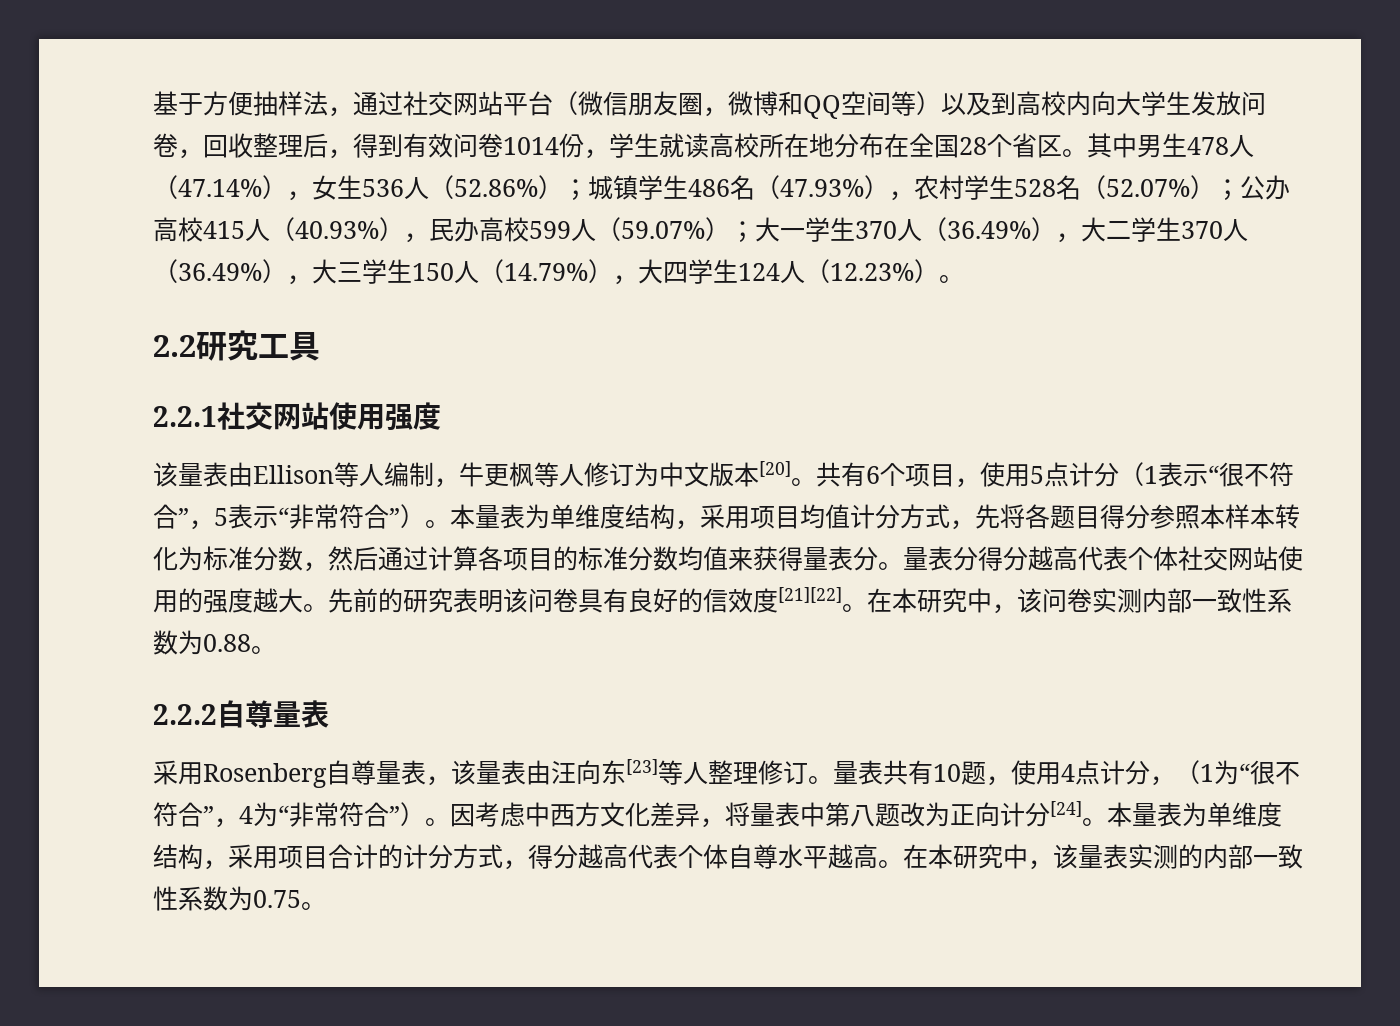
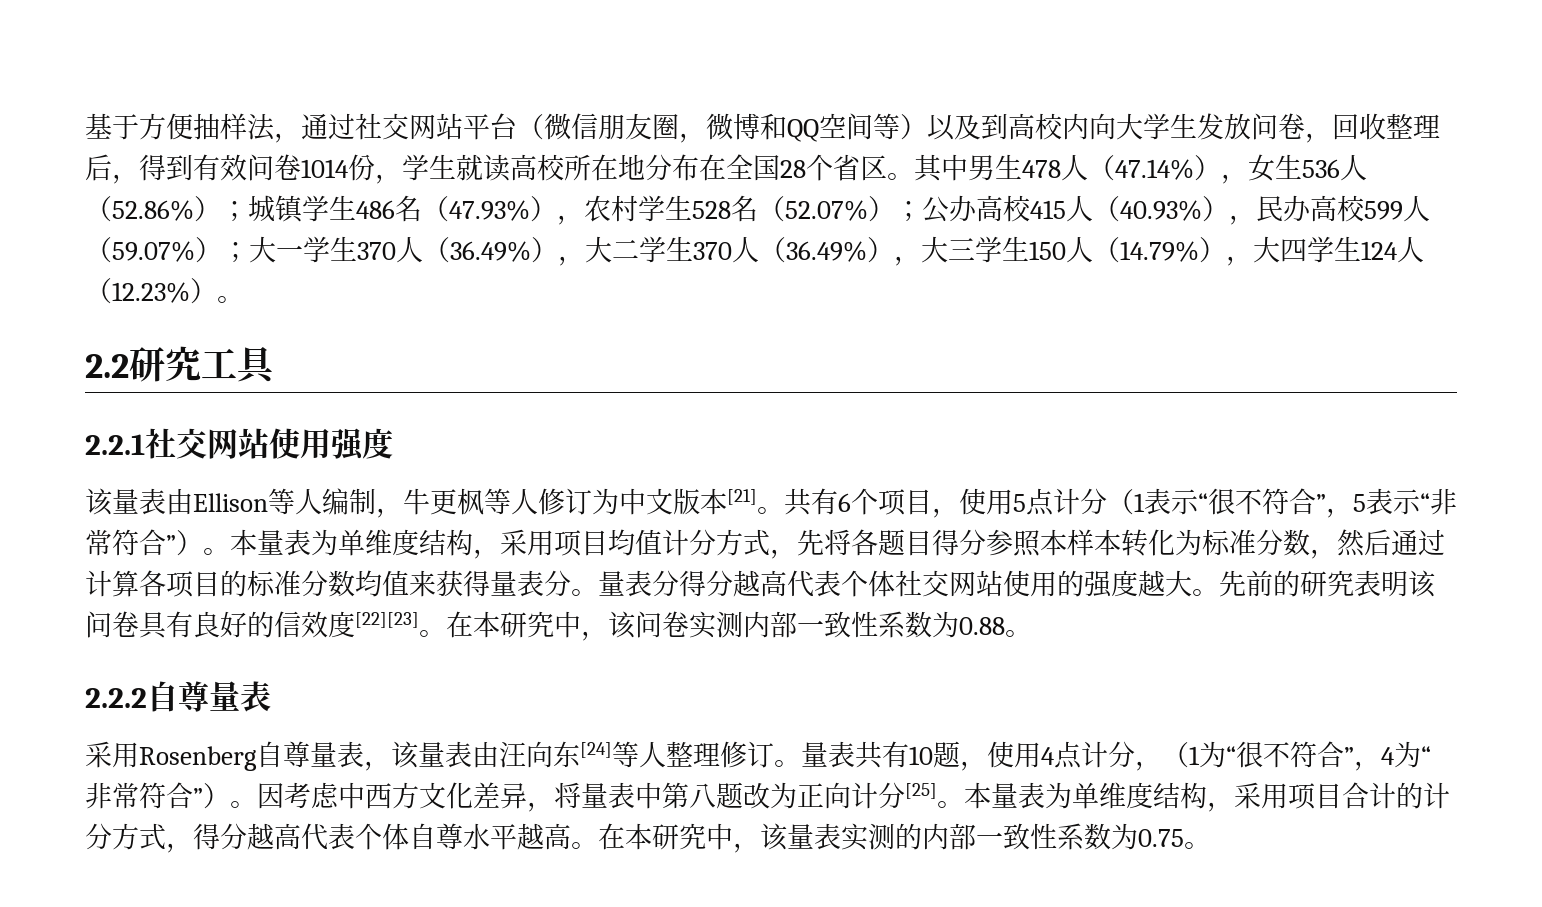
- 该量表由Ellison等人编制，牛更枫等人修订为中文版本[20]。
+ 该量表由Ellison等人编制，牛更枫等人修订为中文版本[21]。
- 先前的研究表明该问卷具有良好的信效度[21][22]。
+ 先前的研究表明该问卷具有良好的信效度[22][23]。
- 采用Rosenberg自尊量表，该量表由汪向东[23]等人整理修订。
+ 采用Rosenberg自尊量表，该量表由汪向东[24]等人整理修订。
- 因考虑中西方文化差异，将量表中第八题改为正向计分[24]。
+ 因考虑中西方文化差异，将量表中第八题改为正向计分[25]。

